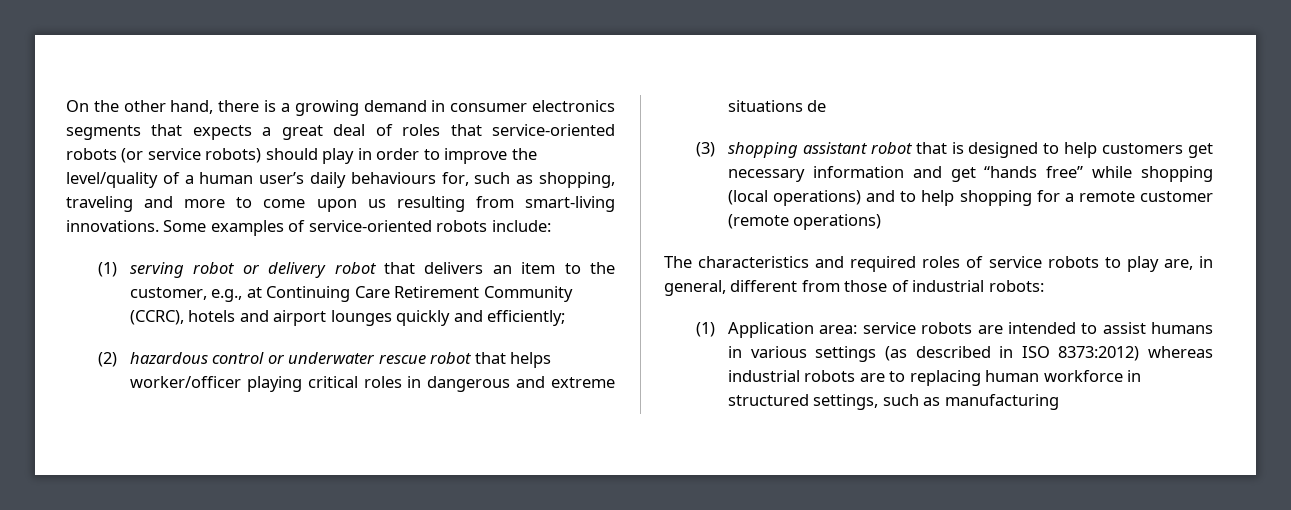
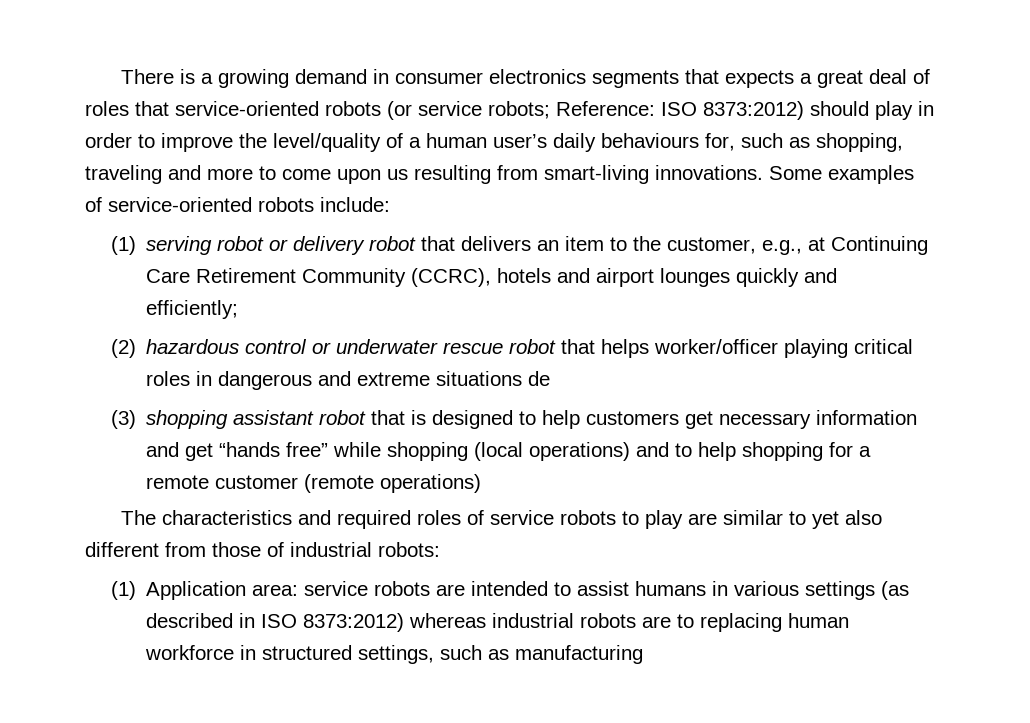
- On the other hand, there is a growing demand in consumer electronics segments that expects a great deal of roles that service-oriented robots (or service robots) should play in order to improve the level/quality of a human user’s daily behaviours for, such as shopping, traveling and more to come upon us resulting from smart-living innovations.
+ There is a growing demand in consumer electronics segments that expects a great deal of roles that service-oriented robots (or service robots; Reference: ISO 8373:2012) should play in order to improve the level/quality of a human user’s daily behaviours for, such as shopping, traveling and more to come upon us resulting from smart-living innovations.
- The characteristics and required roles of service robots to play are, in general, different from those of industrial robots:
+ The characteristics and required roles of service robots to play are similar to yet also different from those of industrial robots:

